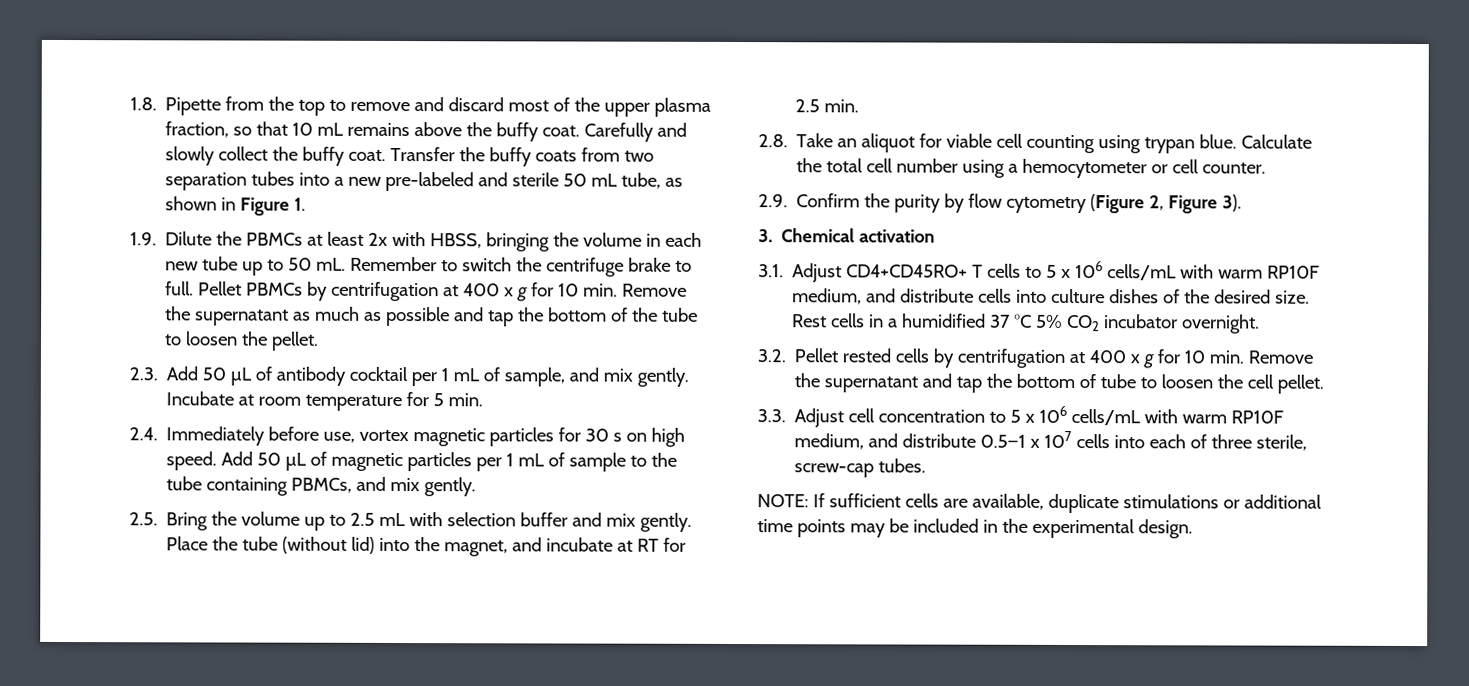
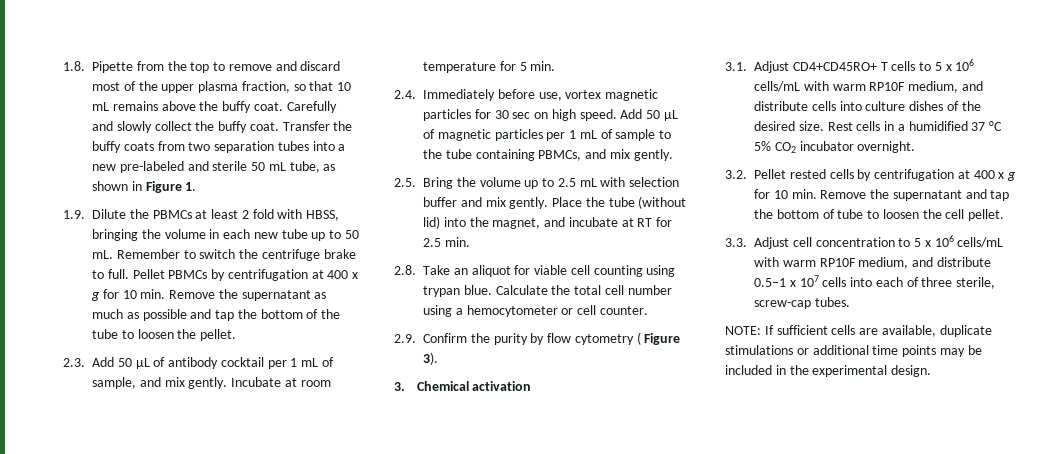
- 1.9. Dilute the PBMCs at least 2x with HBSS, bringing the volume in each new tube up to 50 mL.
+ 1.9. Dilute the PBMCs at least 2 fold with HBSS, bringing the volume in each new tube up to 50 mL.
- 2.4. Immediately before use, vortex magnetic particles for 30 s on high speed.
+ 2.4. Immediately before use, vortex magnetic particles for 30 sec on high speed.
- 2.9. Confirm the purity by flow cytometry (Figure 2, Figure 3).
+ 2.9. Confirm the purity by flow cytometry ( Figure 3).

